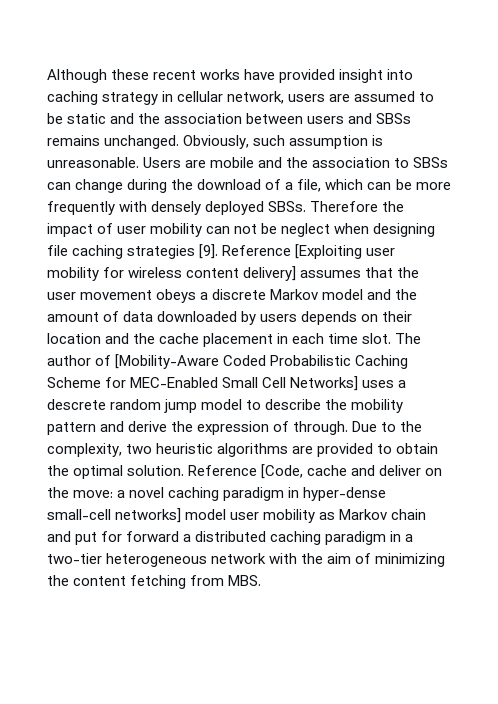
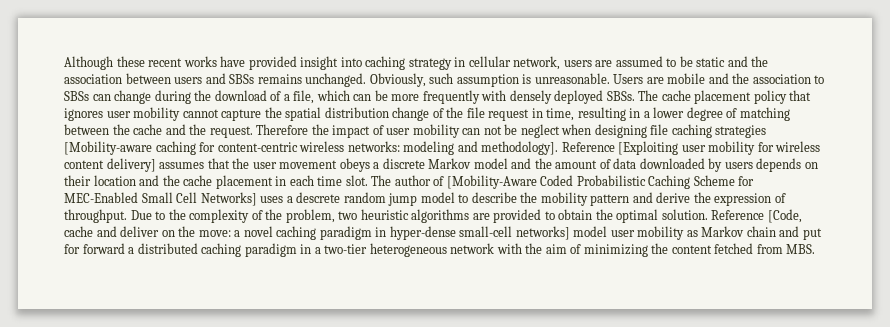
+ The cache placement policy that ignores user mobility cannot capture the spatial distribution change of the file request in time, resulting in a lower degree of matching between the cache and the request.
- Therefore the impact of user mobility can not be neglect when designing file caching strategies [9].
+ Therefore the impact of user mobility can not be neglect when designing file caching strategies [Mobility-aware caching for content-centric wireless networks: modeling and methodology].
- The author of [Mobility-Aware Coded Probabilistic Caching Scheme for MEC-Enabled Small Cell Networks] uses a descrete random jump model to describe the mobility pattern and derive the expression of through.
+ The author of [Mobility-Aware Coded Probabilistic Caching Scheme for MEC-Enabled Small Cell Networks] uses a descrete random jump model to describe the mobility pattern and derive the expression of throughput.
- Due to the complexity, two heuristic algorithms are provided to obtain the optimal solution.
+ Due to the complexity of the problem, two heuristic algorithms are provided to obtain the optimal solution.
- Reference [Code, cache and deliver on the move: a novel caching paradigm in hyper-dense small-cell networks] model user mobility as Markov chain and put for forward a distributed caching paradigm in a two-tier heterogeneous network with the aim of minimizing the content fetching from MBS.
+ Reference [Code, cache and deliver on the move: a novel caching paradigm in hyper-dense small-cell networks] model user mobility as Markov chain and put for forward a distributed caching paradigm in a two-tier heterogeneous network with the aim of minimizing the content fetched from MBS.

